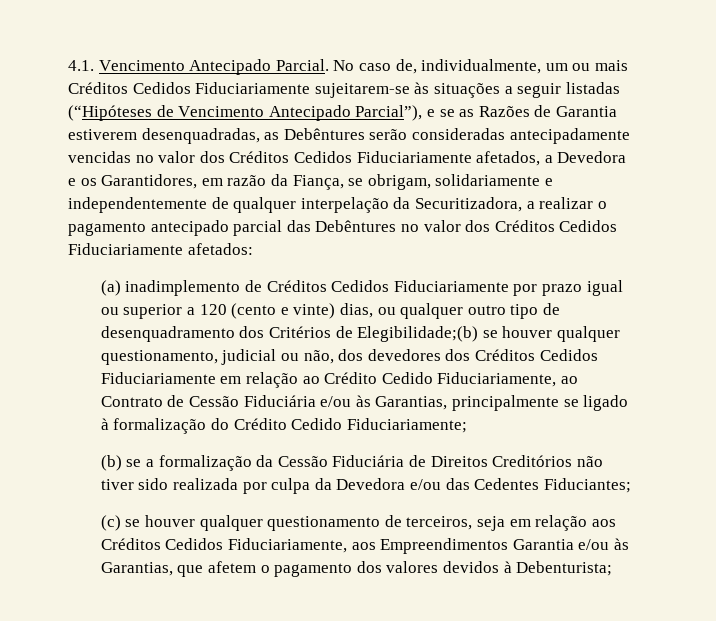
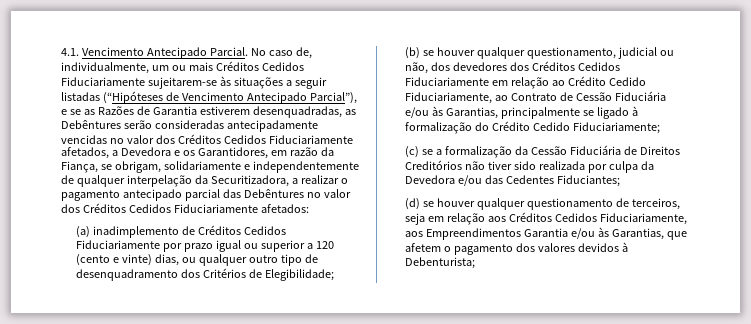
- (a) inadimplemento de Créditos Cedidos Fiduciariamente por prazo igual ou superior a 120 (cento e vinte) dias, ou qualquer outro tipo de desenquadramento dos Critérios de Elegibilidade;(b) se houver qualquer questionamento, judicial ou não, dos devedores dos Créditos Cedidos Fiduciariamente em relação ao Crédito Cedido Fiduciariamente, ao Contrato de Cessão Fiduciária e/ou às Garantias, principalmente se ligado à formalização do Crédito Cedido Fiduciariamente;
+ (a) inadimplemento de Créditos Cedidos Fiduciariamente por prazo igual ou superior a 120 (cento e vinte) dias, ou qualquer outro tipo de desenquadramento dos Critérios de Elegibilidade;
+ (b) se houver qualquer questionamento, judicial ou não, dos devedores dos Créditos Cedidos Fiduciariamente em relação ao Crédito Cedido Fiduciariamente, ao Contrato de Cessão Fiduciária e/ou às Garantias, principalmente se ligado à formalização do Crédito Cedido Fiduciariamente;
- (b) se a formalização da Cessão Fiduciária de Direitos Creditórios não tiver sido realizada por culpa da Devedora e/ou das Cedentes Fiduciantes;
+ (c) se a formalização da Cessão Fiduciária de Direitos Creditórios não tiver sido realizada por culpa da Devedora e/ou das Cedentes Fiduciantes;
- (c) se houver qualquer questionamento de terceiros, seja em relação aos Créditos Cedidos Fiduciariamente, aos Empreendimentos Garantia e/ou às Garantias, que afetem o pagamento dos valores devidos à Debenturista;
+ (d) se houver qualquer questionamento de terceiros, seja em relação aos Créditos Cedidos Fiduciariamente, aos Empreendimentos Garantia e/ou às Garantias, que afetem o pagamento dos valores devidos à Debenturista;

